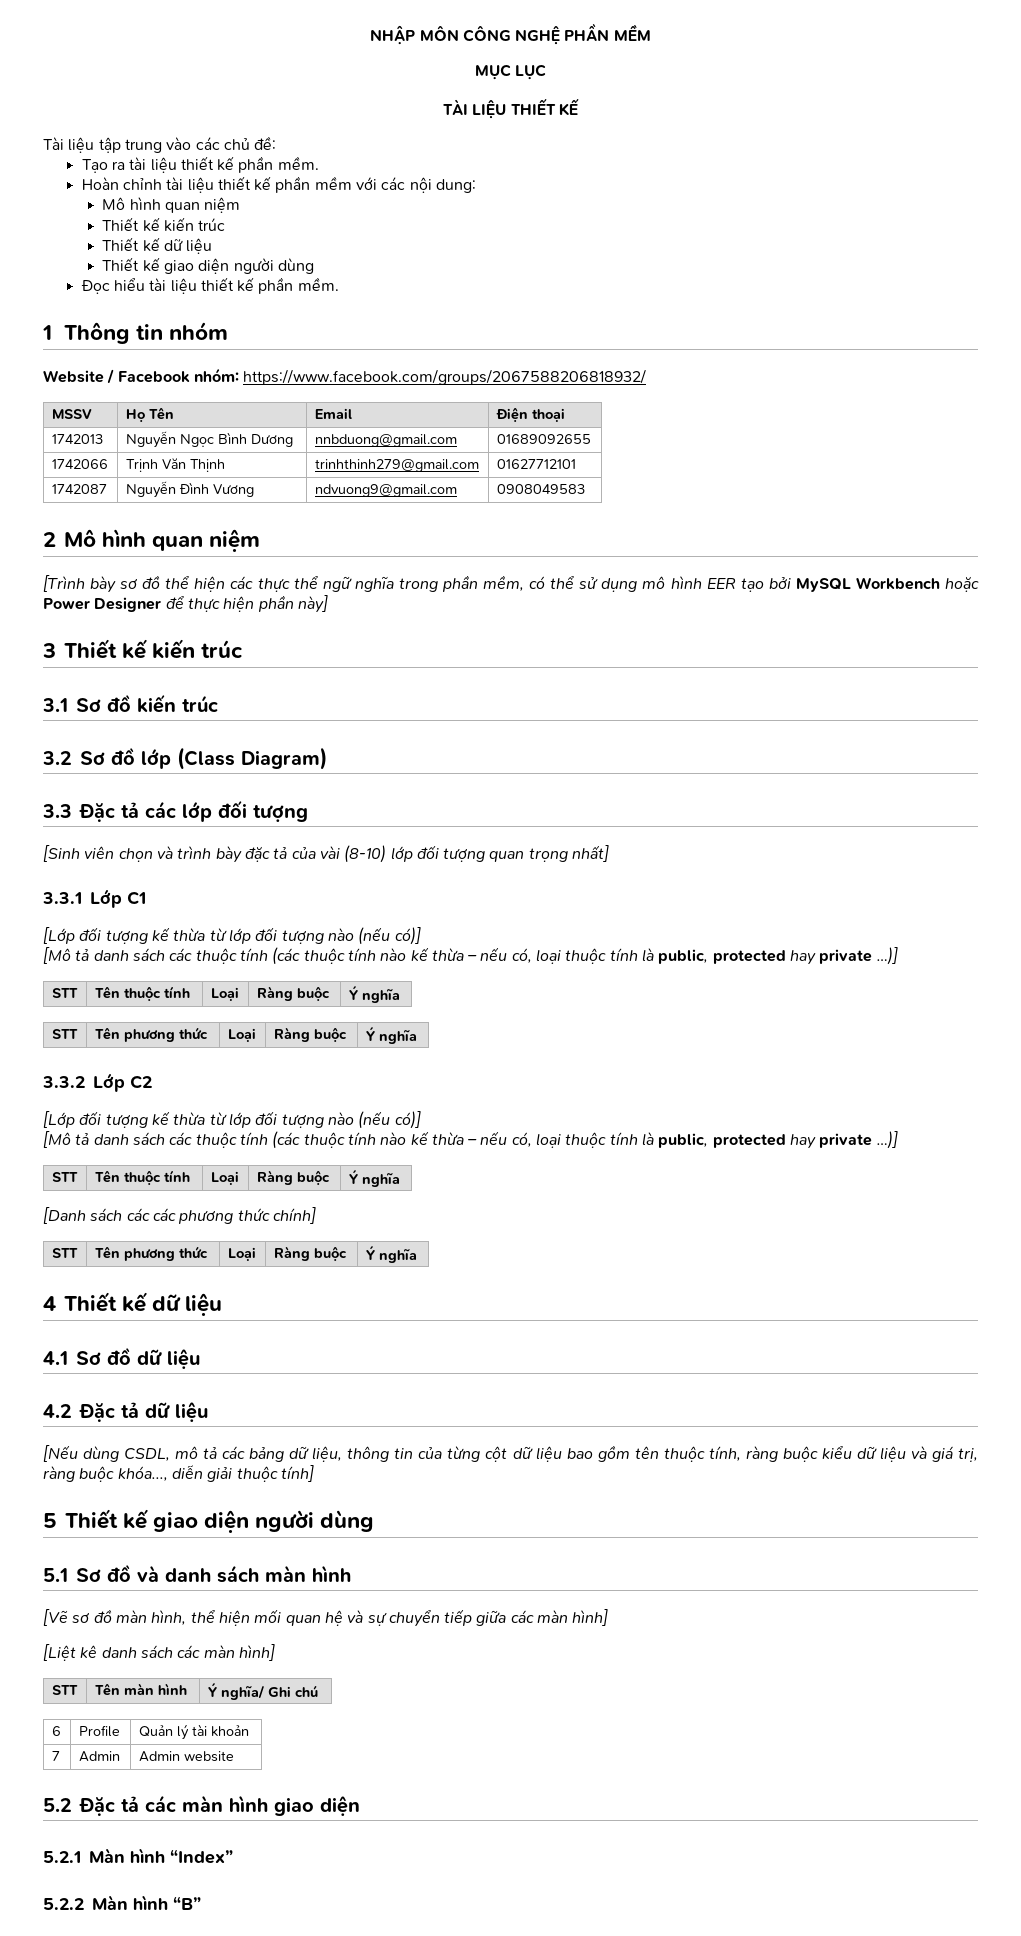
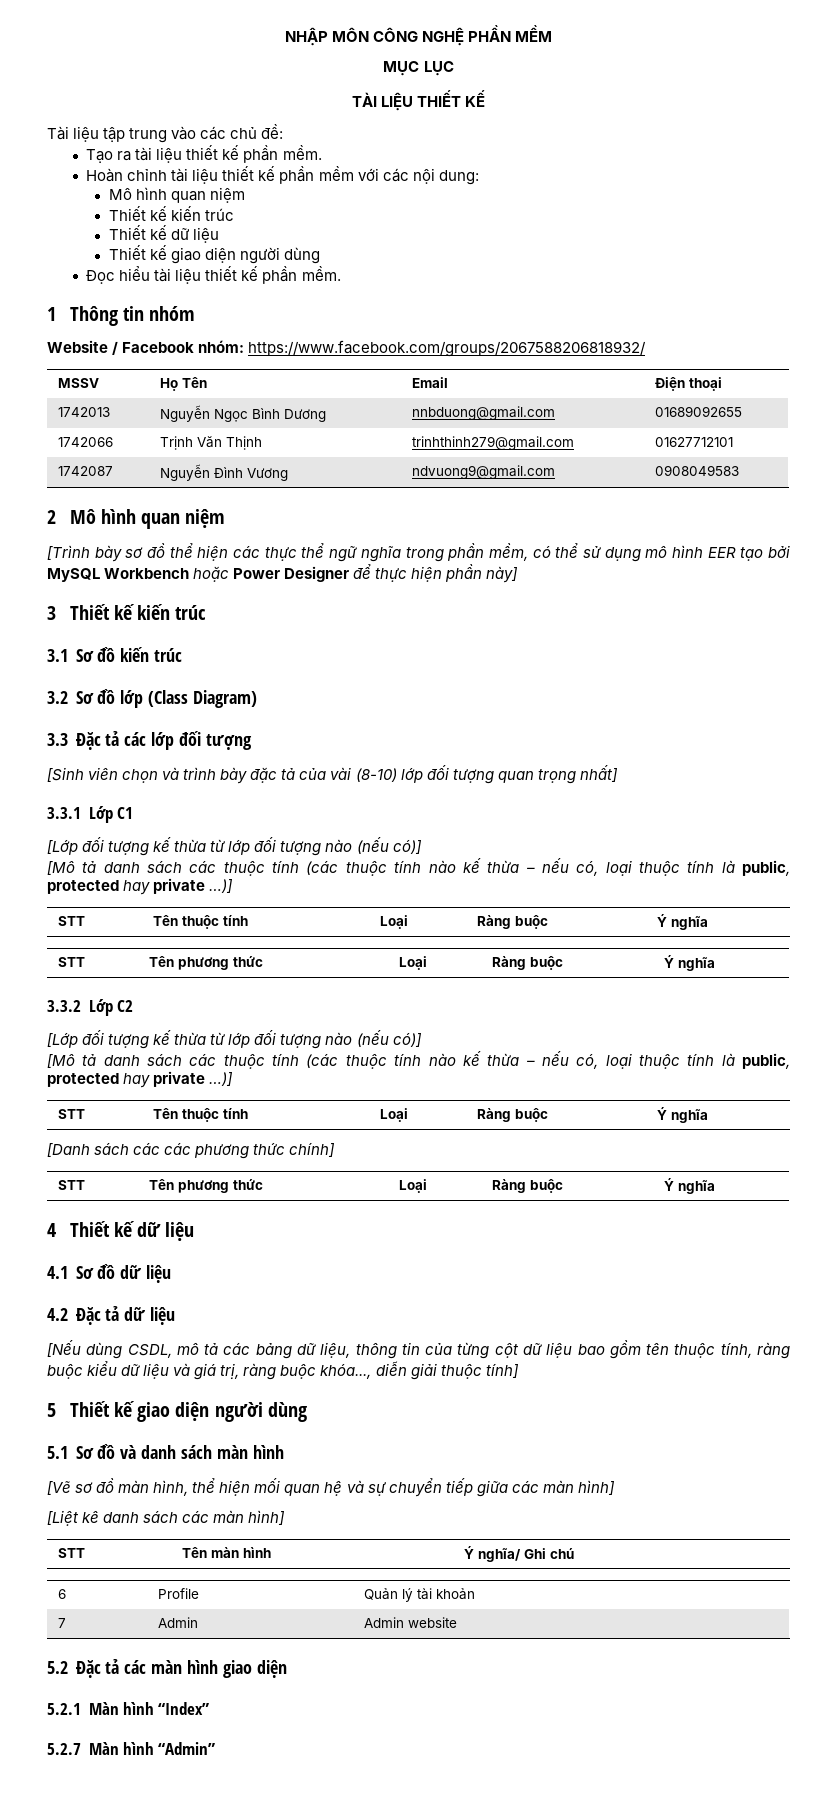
- 5.2.2 Màn hình “B”
+ 5.2.7 Màn hình “Admin”

